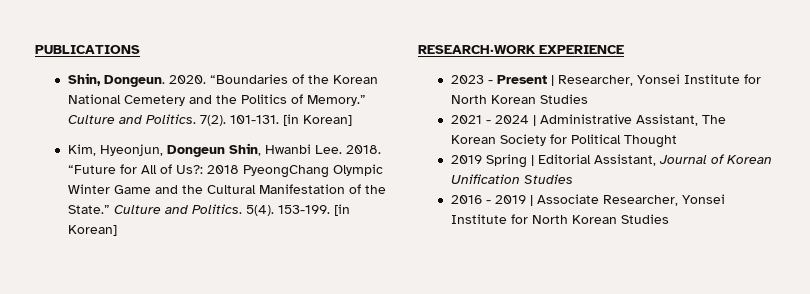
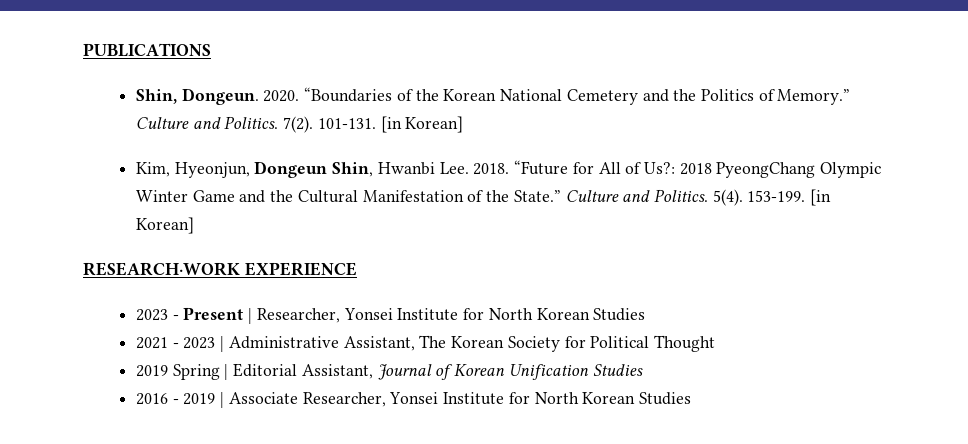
- 2021 - 2024 | Administrative Assistant, The Korean Society for Political Thought
+ 2021 - 2023 | Administrative Assistant, The Korean Society for Political Thought

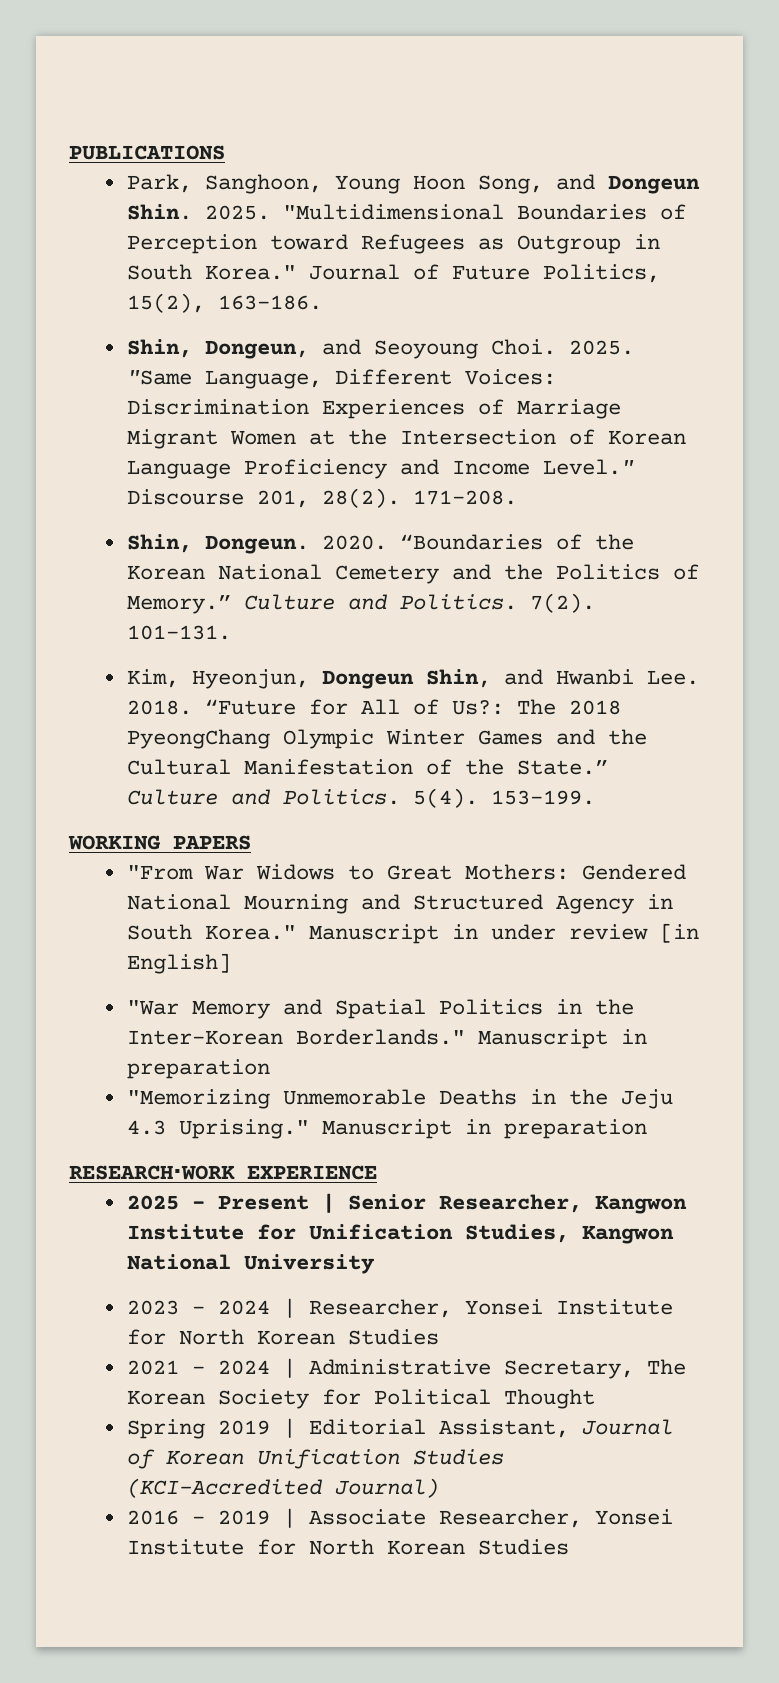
+ Park, Sanghoon, Young Hoon Song, and Dongeun Shin. 2025. "Multidimensional Boundaries of Perception toward Refugees as Outgroup in South Korea." Journal of Future Politics, 15(2), 163-186.
+ Shin, Dongeun, and Seoyoung Choi. 2025. "Same Language, Different Voices: Discrimination Experiences of Marriage Migrant Women at the Intersection of Korean Language Proficiency and Income Level." Discourse 201, 28(2). 171-208.
- 101-131. [in Korean]
+ 101-131.
- Kim, Hyeonjun, Dongeun Shin, Hwanbi Lee. 2018.
+ Kim, Hyeonjun, Dongeun Shin, and Hwanbi Lee. 2018.
- “Future for All of Us?: 2018 PyeongChang Olympic Winter Game and the Cultural Manifestation of the State.”
+ “Future for All of Us?: The 2018 PyeongChang Olympic Winter Games and the Cultural Manifestation of the State.”
- 153-199. [in Korean]
+ 153-199.
+ WORKING PAPERS
+ "From War Widows to Great Mothers: Gendered National Mourning and Structured Agency in South Korea." Manuscript in under review [in English]
+ "War Memory and Spatial Politics in the Inter-Korean Borderlands." Manuscript in preparation
+ "Memorizing Unmemorable Deaths in the Jeju 4.3 Uprising." Manuscript in preparation
  RESEARCH∙WORK EXPERIENCE
+ 2025 – Present | Senior Researcher, Kangwon Institute for Unification Studies, Kangwon National University
- 2023 - Present | Researcher, Yonsei Institute for North Korean Studies
+ 2023 - 2024 | Researcher, Yonsei Institute for North Korean Studies
- 2021 - 2023 | Administrative Assistant, The Korean Society for Political Thought
+ 2021 - 2024 | Administrative Secretary, The Korean Society for Political Thought
- 2019 Spring | Editorial Assistant, Journal of Korean Unification Studies
+ Spring 2019 | Editorial Assistant, Journal of Korean Unification Studies (KCI-Accredited Journal)

